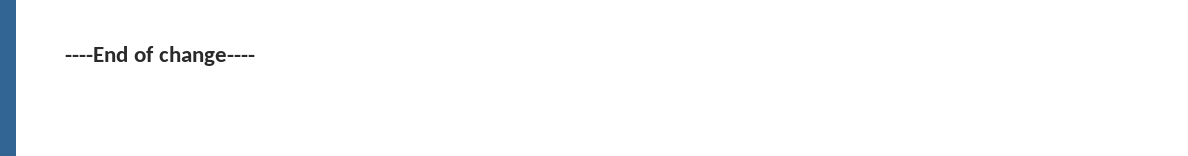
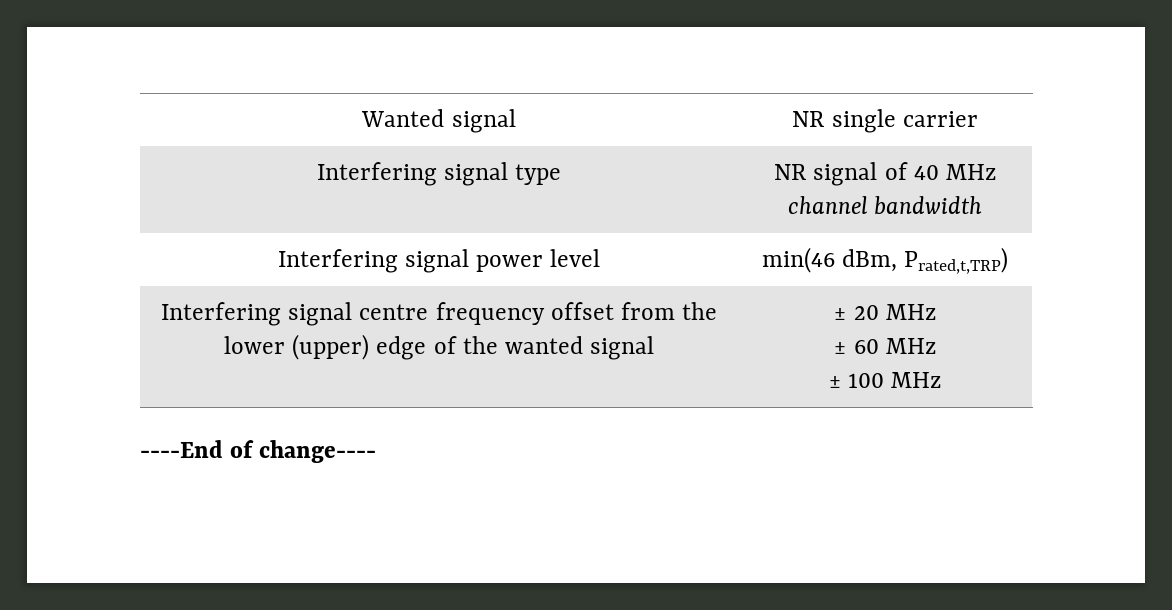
+ Wanted signal | NR single carrier
+ Interfering signal type | NR signal of 40 MHz channel bandwidth
+ Interfering signal power level | min(46 dBm, Prated,t,TRP)
+ Interfering signal centre frequency offset from the lower (upper) edge of the wanted signal | ± 20 MHz
+ ± 60 MHz
+ ± 100 MHz

